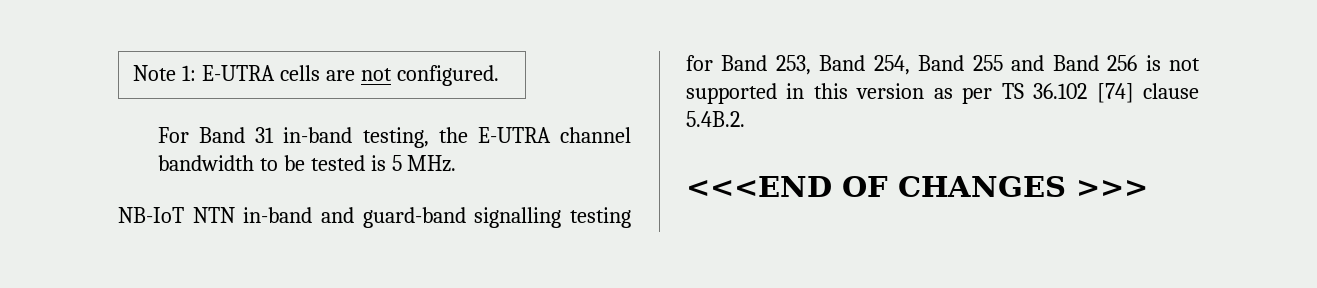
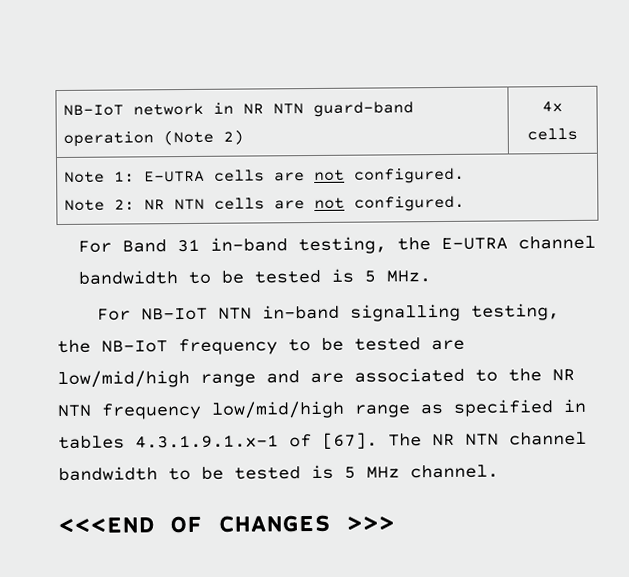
+ NB-IoT network in NR NTN guard-band operation (Note 2) | 4x cells
  Note 1: E-UTRA cells are not configured.
+ Note 2: NR NTN cells are not configured.
- NB-IoT NTN in-band and guard-band signalling testing for Band 253, Band 254, Band 255 and Band 256 is not supported in this version as per TS 36.102 [74] clause 5.4B.2.
+ For NB-IoT NTN in-band signalling testing, the NB-IoT frequency to be tested are low/mid/high range and are associated to the NR NTN frequency low/mid/high range as specified in tables 4.3.1.9.1.x-1 of [67]. The NR NTN channel bandwidth to be tested is 5 MHz channel.

